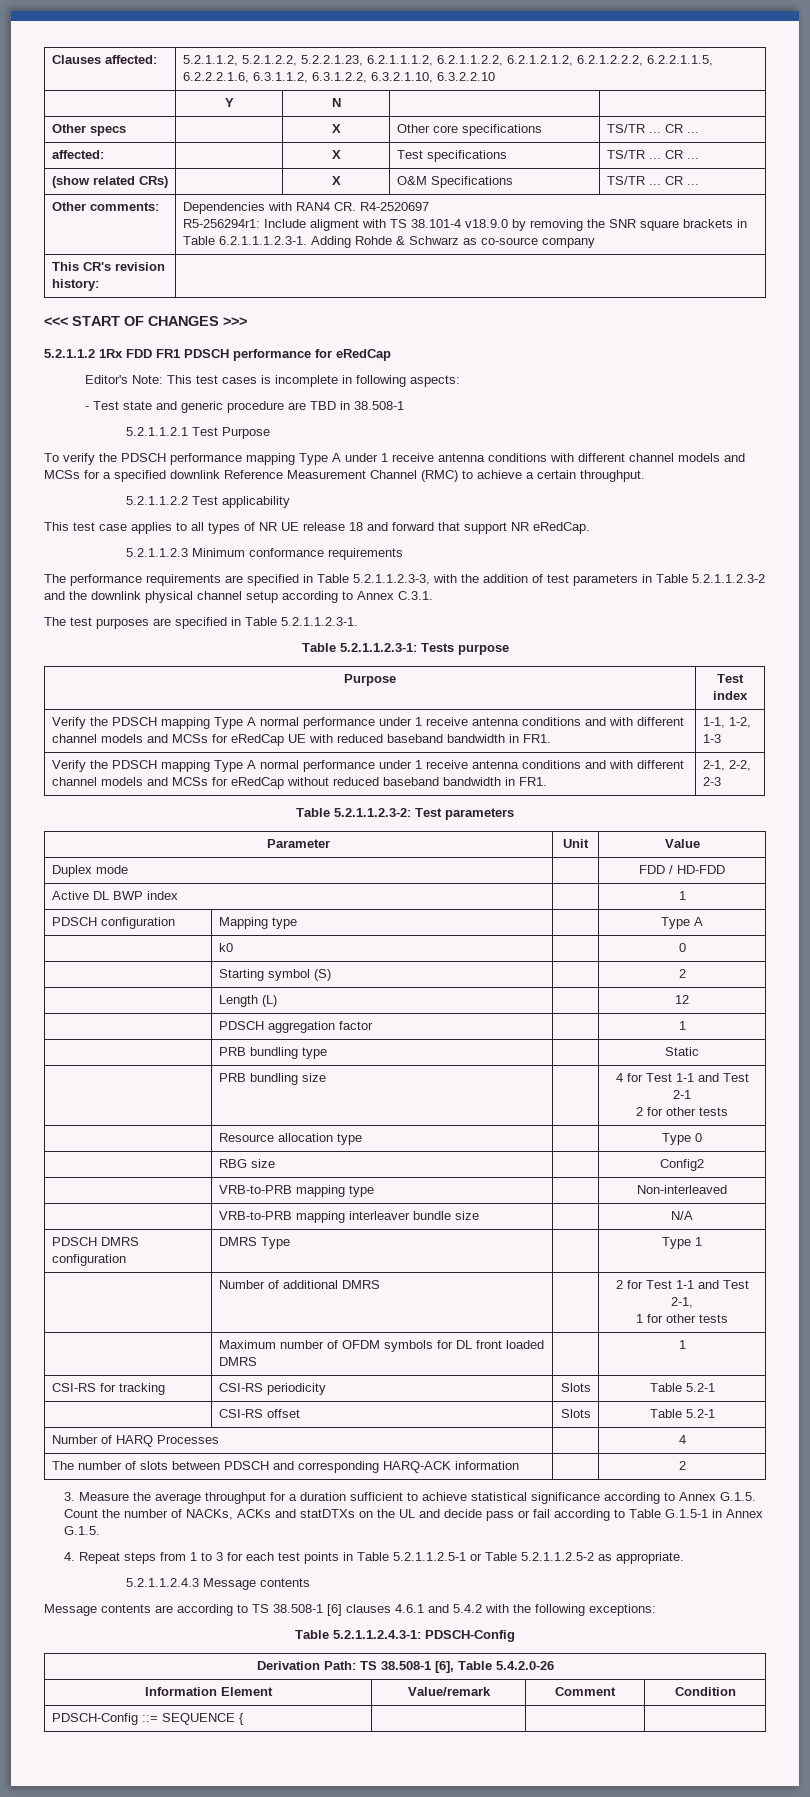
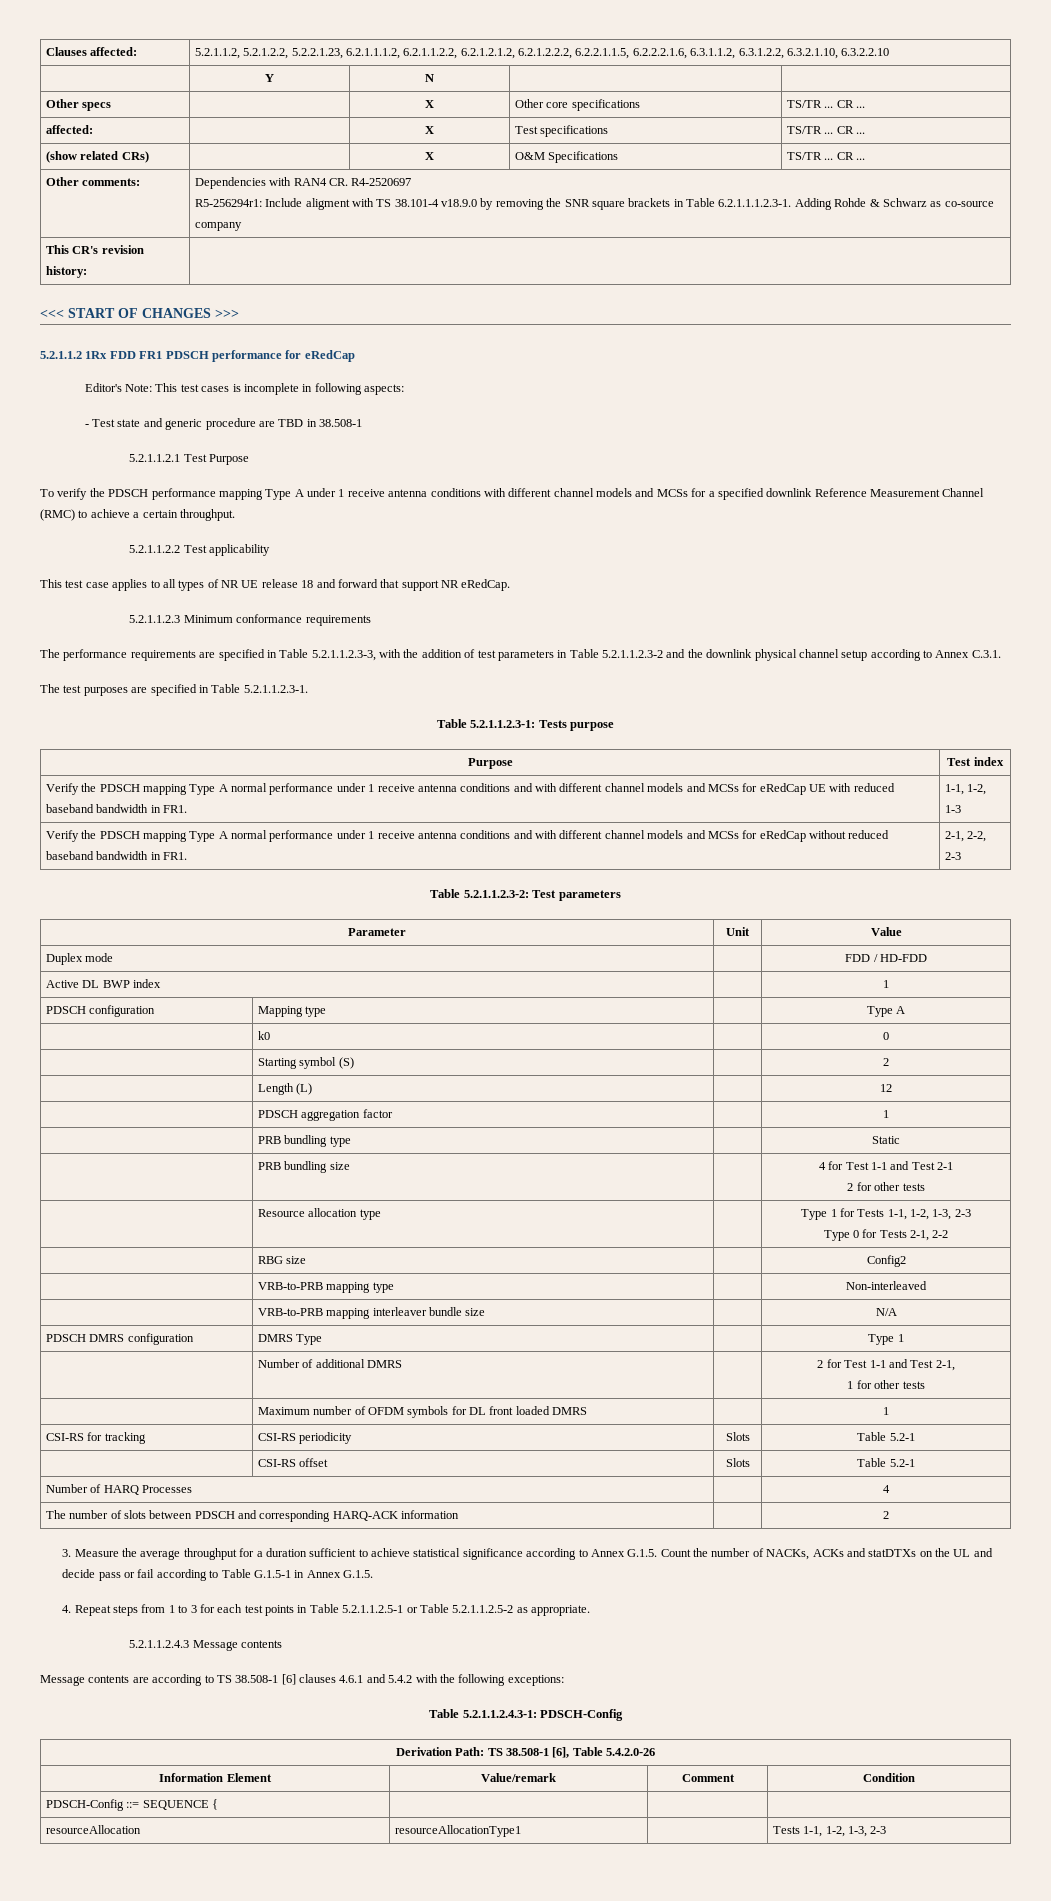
- | Resource allocation type | | Type 0
+ | Resource allocation type | | Type 1 for Tests 1-1, 1-2, 1-3, 2-3
+ Type 0 for Tests 2-1, 2-2
+ resourceAllocation | resourceAllocationType1 | | Tests 1-1, 1-2, 1-3, 2-3

